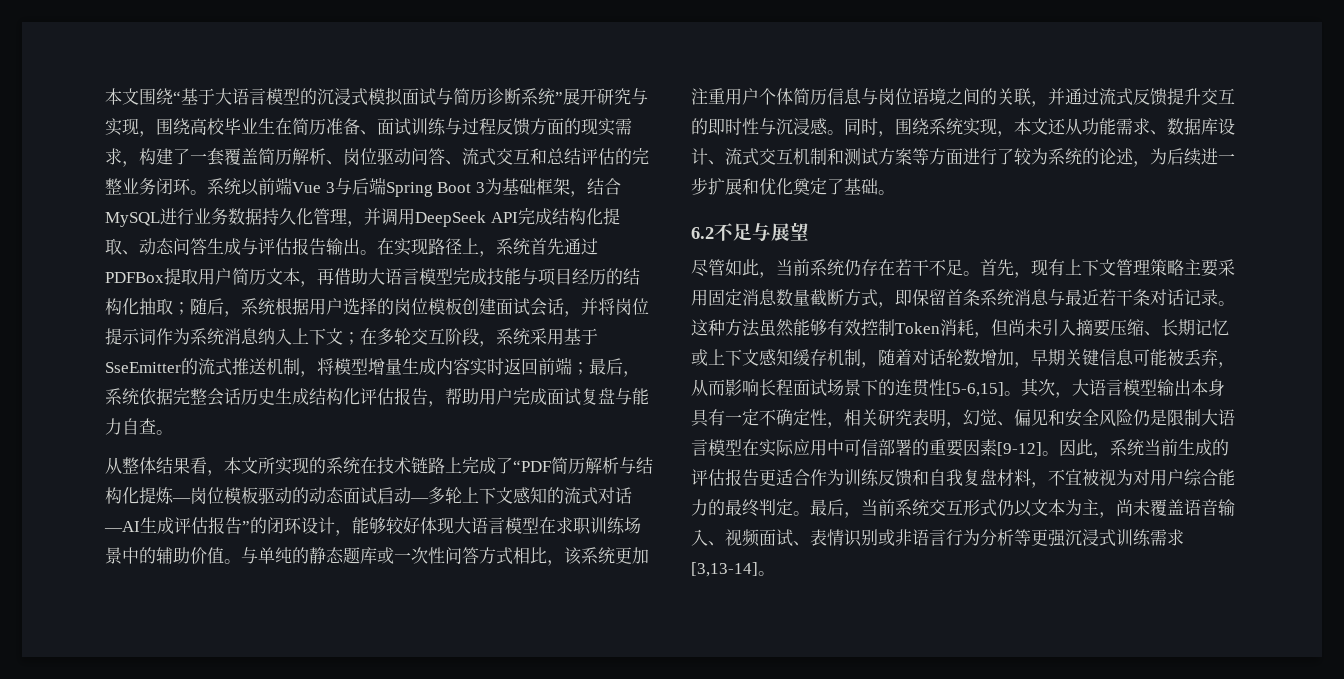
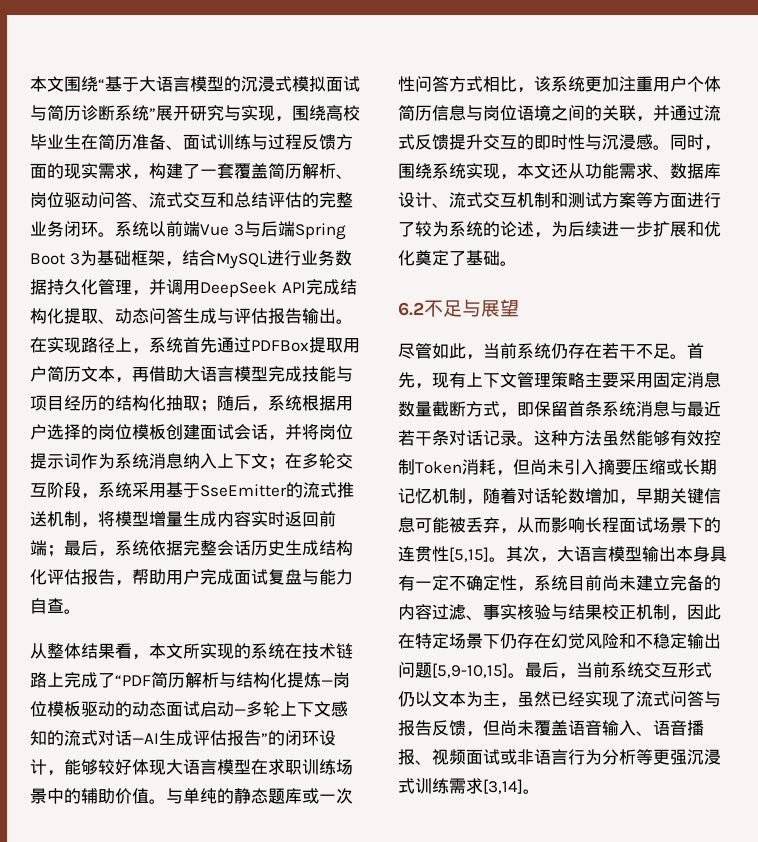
- 这种方法虽然能够有效控制Token消耗，但尚未引入摘要压缩、长期记忆或上下文感知缓存机制，随着对话轮数增加，早期关键信息可能被丢弃，从而影响长程面试场景下的连贯性[5-6,15]。
+ 这种方法虽然能够有效控制Token消耗，但尚未引入摘要压缩或长期记忆机制，随着对话轮数增加，早期关键信息可能被丢弃，从而影响长程面试场景下的连贯性[5,15]。
- 其次，大语言模型输出本身具有一定不确定性，相关研究表明，幻觉、偏见和安全风险仍是限制大语言模型在实际应用中可信部署的重要因素[9-12]。因此，系统当前生成的评估报告更适合作为训练反馈和自我复盘材料，不宜被视为对用户综合能力的最终判定。
+ 其次，大语言模型输出本身具有一定不确定性，系统目前尚未建立完备的内容过滤、事实核验与结果校正机制，因此在特定场景下仍存在幻觉风险和不稳定输出问题[5,9-10,15]。
- 最后，当前系统交互形式仍以文本为主，尚未覆盖语音输入、视频面试、表情识别或非语言行为分析等更强沉浸式训练需求[3,13-14]。
+ 最后，当前系统交互形式仍以文本为主，虽然已经实现了流式问答与报告反馈，但尚未覆盖语音输入、语音播报、视频面试或非语言行为分析等更强沉浸式训练需求[3,14]。

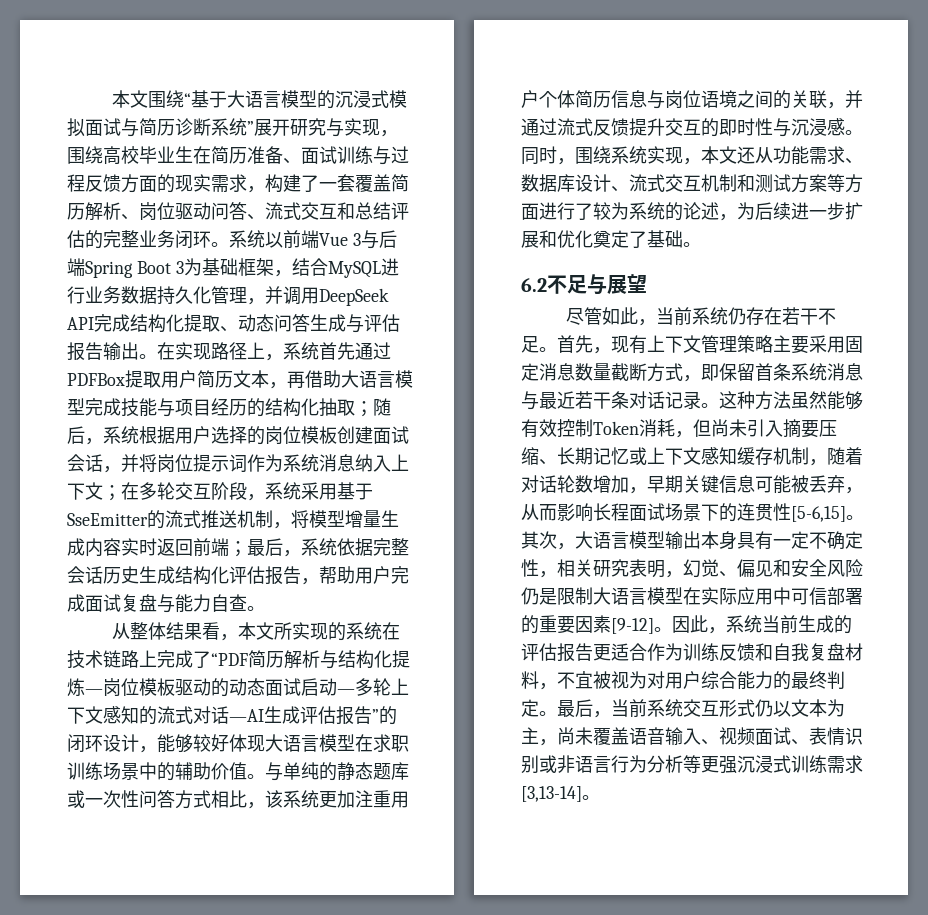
- 这种方法虽然能够有效控制Token消耗，但尚未引入摘要压缩或长期记忆机制，随着对话轮数增加，早期关键信息可能被丢弃，从而影响长程面试场景下的连贯性[5,15]。
+ 这种方法虽然能够有效控制Token消耗，但尚未引入摘要压缩、长期记忆或上下文感知缓存机制，随着对话轮数增加，早期关键信息可能被丢弃，从而影响长程面试场景下的连贯性[5-6,15]。
- 其次，大语言模型输出本身具有一定不确定性，系统目前尚未建立完备的内容过滤、事实核验与结果校正机制，因此在特定场景下仍存在幻觉风险和不稳定输出问题[5,9-10,15]。
+ 其次，大语言模型输出本身具有一定不确定性，相关研究表明，幻觉、偏见和安全风险仍是限制大语言模型在实际应用中可信部署的重要因素[9-12]。因此，系统当前生成的评估报告更适合作为训练反馈和自我复盘材料，不宜被视为对用户综合能力的最终判定。
- 最后，当前系统交互形式仍以文本为主，虽然已经实现了流式问答与报告反馈，但尚未覆盖语音输入、语音播报、视频面试或非语言行为分析等更强沉浸式训练需求[3,14]。
+ 最后，当前系统交互形式仍以文本为主，尚未覆盖语音输入、视频面试、表情识别或非语言行为分析等更强沉浸式训练需求[3,13-14]。

